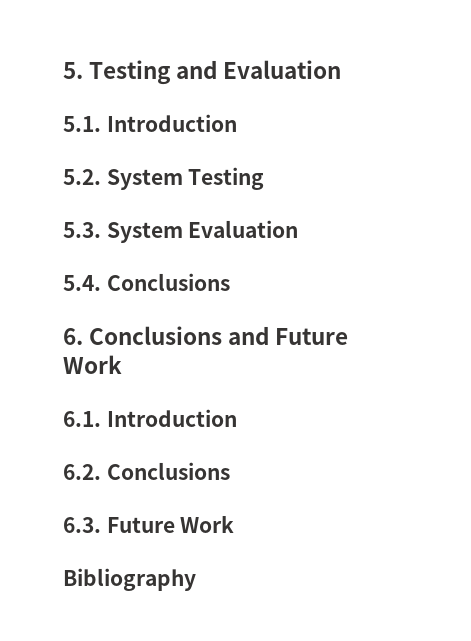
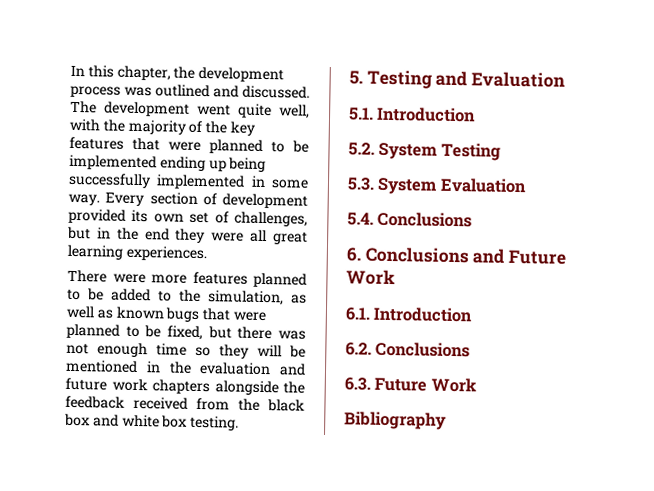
+ In this chapter, the development process was outlined and discussed. The development went quite well, with the majority of the key features that were planned to be implemented ending up being successfully implemented in some way. Every section of development provided its own set of challenges, but in the end they were all great learning experiences.
+ There were more features planned to be added to the simulation, as well as known bugs that were planned to be fixed, but there was not enough time so they will be mentioned in the evaluation and future work chapters alongside the feedback received from the black box and white box testing.

